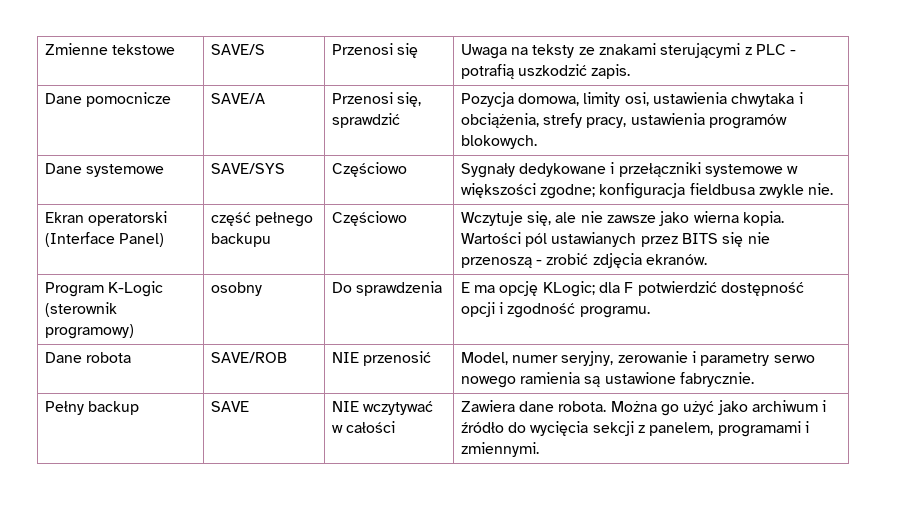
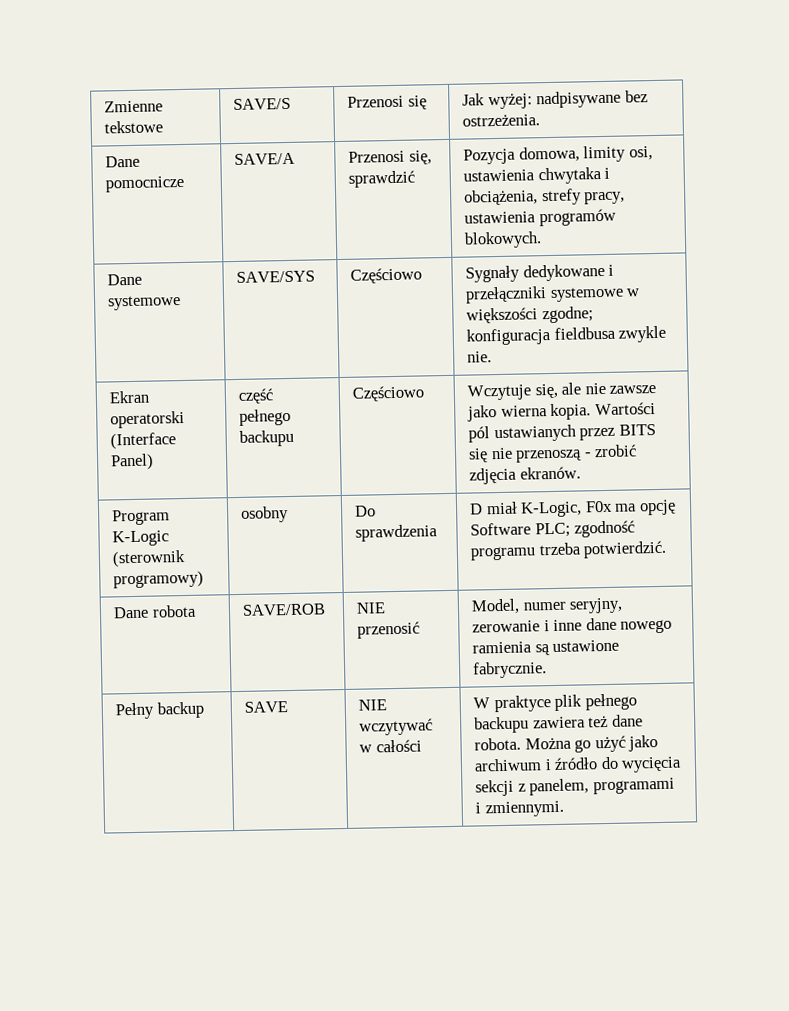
- Zmienne tekstowe | SAVE/S | Przenosi się | Uwaga na teksty ze znakami sterującymi z PLC - potrafią uszkodzić zapis.
+ Zmienne tekstowe | SAVE/S | Przenosi się | Jak wyżej: nadpisywane bez ostrzeżenia.
- Program K-Logic (sterownik programowy) | osobny | Do sprawdzenia | E ma opcję KLogic; dla F potwierdzić dostępność opcji i zgodność programu.
+ Program K-Logic (sterownik programowy) | osobny | Do sprawdzenia | D miał K-Logic, F0x ma opcję Software PLC; zgodność programu trzeba potwierdzić.
- Dane robota | SAVE/ROB | NIE przenosić | Model, numer seryjny, zerowanie i parametry serwo nowego ramienia są ustawione fabrycznie.
+ Dane robota | SAVE/ROB | NIE przenosić | Model, numer seryjny, zerowanie i inne dane nowego ramienia są ustawione fabrycznie.
- Pełny backup | SAVE | NIE wczytywać w całości | Zawiera dane robota. Można go użyć jako archiwum i źródło do wycięcia sekcji z panelem, programami i zmiennymi.
+ Pełny backup | SAVE | NIE wczytywać w całości | W praktyce plik pełnego backupu zawiera też dane robota. Można go użyć jako archiwum i źródło do wycięcia sekcji z panelem, programami i zmiennymi.

